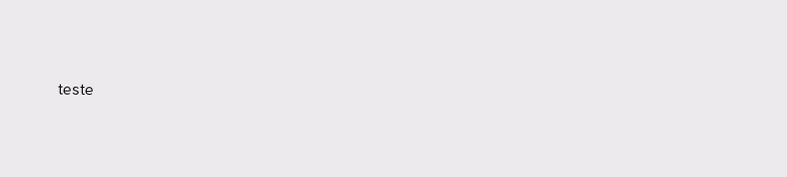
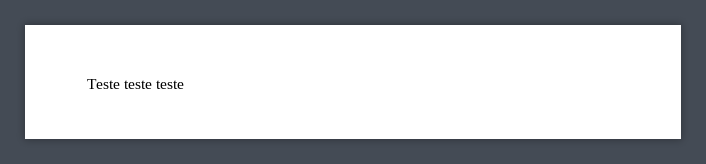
- teste
+ Teste teste teste

